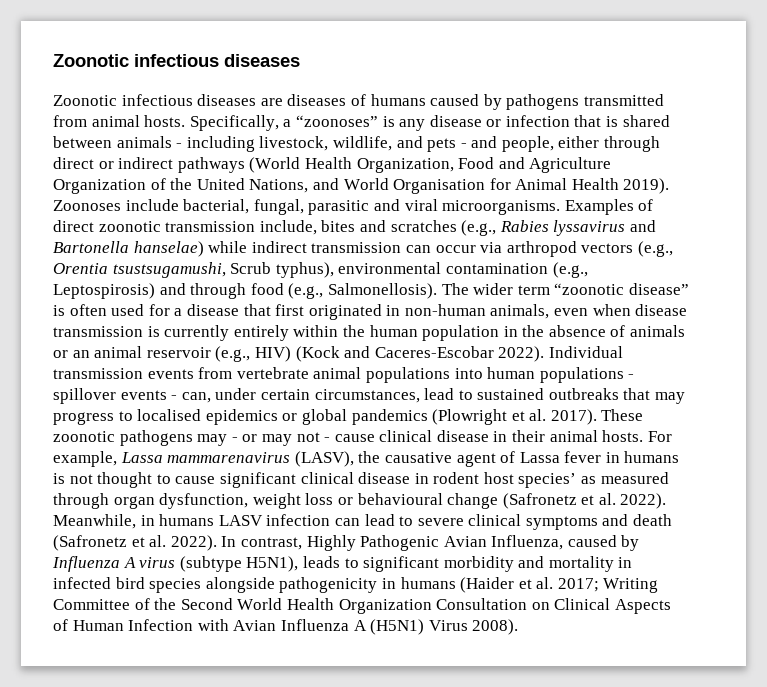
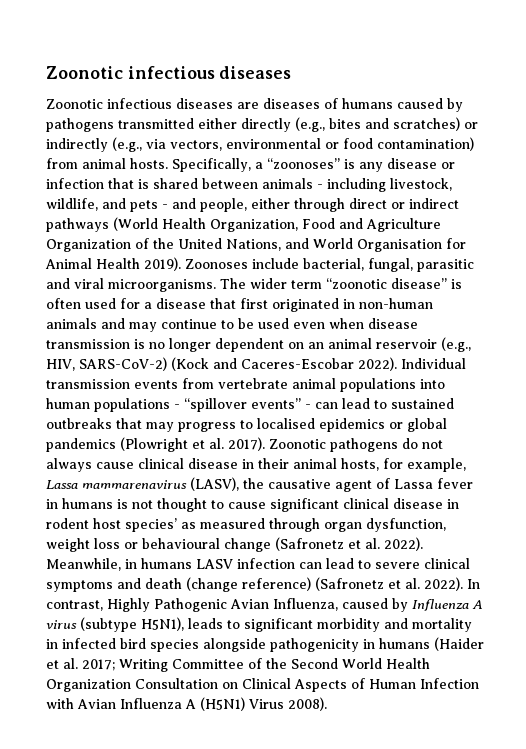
- Zoonotic infectious diseases are diseases of humans caused by pathogens transmitted from animal hosts.
+ Zoonotic infectious diseases are diseases of humans caused by pathogens transmitted either directly (e.g., bites and scratches) or indirectly (e.g., via vectors, environmental or food contamination) from animal hosts.
- Examples of direct zoonotic transmission include, bites and scratches (e.g., Rabies lyssavirus and Bartonella hanselae) while indirect transmission can occur via arthropod vectors (e.g., Orentia tsustsugamushi, Scrub typhus), environmental contamination (e.g., Leptospirosis) and through food (e.g., Salmonellosis).
- The wider term “zoonotic disease” is often used for a disease that first originated in non-human animals, even when disease transmission is currently entirely within the human population in the absence of animals or an animal reservoir (e.g., HIV) (Kock and Caceres-Escobar 2022).
+ The wider term “zoonotic disease” is often used for a disease that first originated in non-human animals and may continue to be used even when disease transmission is no longer dependent on an animal reservoir (e.g., HIV, SARS-CoV-2) (Kock and Caceres-Escobar 2022).
- Individual transmission events from vertebrate animal populations into human populations - spillover events - can, under certain circumstances, lead to sustained outbreaks that may progress to localised epidemics or global pandemics (Plowright et al. 2017).
+ Individual transmission events from vertebrate animal populations into human populations - “spillover events” - can lead to sustained outbreaks that may progress to localised epidemics or global pandemics (Plowright et al. 2017).
- These zoonotic pathogens may - or may not - cause clinical disease in their animal hosts. For example, Lassa mammarenavirus (LASV), the causative agent of Lassa fever in humans is not thought to cause significant clinical disease in rodent host species’ as measured through organ dysfunction, weight loss or behavioural change (Safronetz et al. 2022).
+ Zoonotic pathogens do not always cause clinical disease in their animal hosts, for example, Lassa mammarenavirus (LASV), the causative agent of Lassa fever in humans is not thought to cause significant clinical disease in rodent host species’ as measured through organ dysfunction, weight loss or behavioural change (Safronetz et al. 2022).
- Meanwhile, in humans LASV infection can lead to severe clinical symptoms and death (Safronetz et al. 2022).
+ Meanwhile, in humans LASV infection can lead to severe clinical symptoms and death (change reference) (Safronetz et al. 2022).

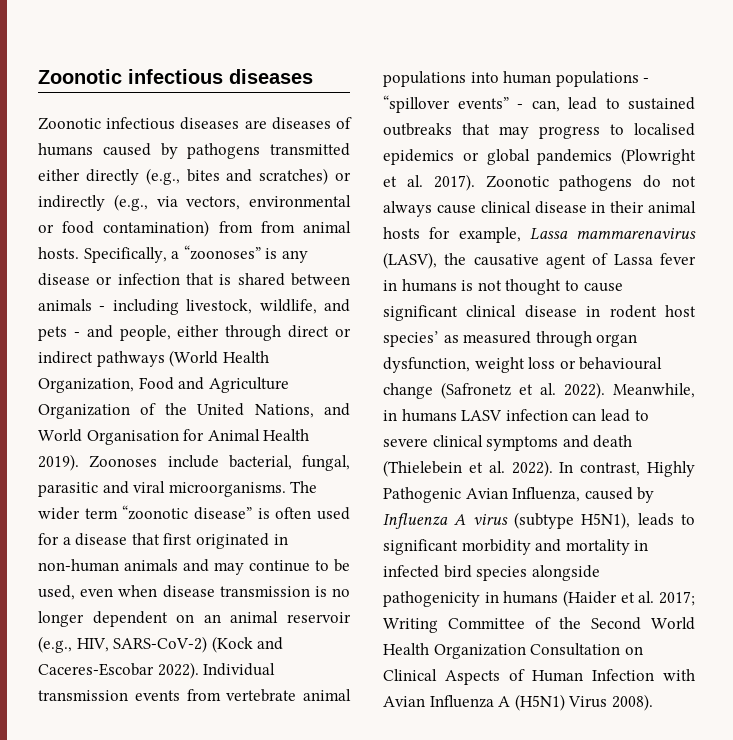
- Zoonotic infectious diseases are diseases of humans caused by pathogens transmitted either directly (e.g., bites and scratches) or indirectly (e.g., via vectors, environmental or food contamination) from animal hosts.
+ Zoonotic infectious diseases are diseases of humans caused by pathogens transmitted either directly (e.g., bites and scratches) or indirectly (e.g., via vectors, environmental or food contamination) from from animal hosts.
- The wider term “zoonotic disease” is often used for a disease that first originated in non-human animals and may continue to be used even when disease transmission is no longer dependent on an animal reservoir (e.g., HIV, SARS-CoV-2) (Kock and Caceres-Escobar 2022).
+ The wider term “zoonotic disease” is often used for a disease that first originated in non-human animals and may continue to be used, even when disease transmission is no longer dependent on an animal reservoir (e.g., HIV, SARS-CoV-2) (Kock and Caceres-Escobar 2022).
- Individual transmission events from vertebrate animal populations into human populations - “spillover events” - can lead to sustained outbreaks that may progress to localised epidemics or global pandemics (Plowright et al. 2017).
+ Individual transmission events from vertebrate animal populations into human populations - “spillover events” - can, lead to sustained outbreaks that may progress to localised epidemics or global pandemics (Plowright et al. 2017).
- Zoonotic pathogens do not always cause clinical disease in their animal hosts, for example, Lassa mammarenavirus (LASV), the causative agent of Lassa fever in humans is not thought to cause significant clinical disease in rodent host species’ as measured through organ dysfunction, weight loss or behavioural change (Safronetz et al. 2022).
+ Zoonotic pathogens do not always cause clinical disease in their animal hosts for example, Lassa mammarenavirus (LASV), the causative agent of Lassa fever in humans is not thought to cause significant clinical disease in rodent host species’ as measured through organ dysfunction, weight loss or behavioural change (Safronetz et al. 2022).
- Meanwhile, in humans LASV infection can lead to severe clinical symptoms and death (change reference) (Safronetz et al. 2022).
+ Meanwhile, in humans LASV infection can lead to severe clinical symptoms and death (Thielebein et al. 2022).

